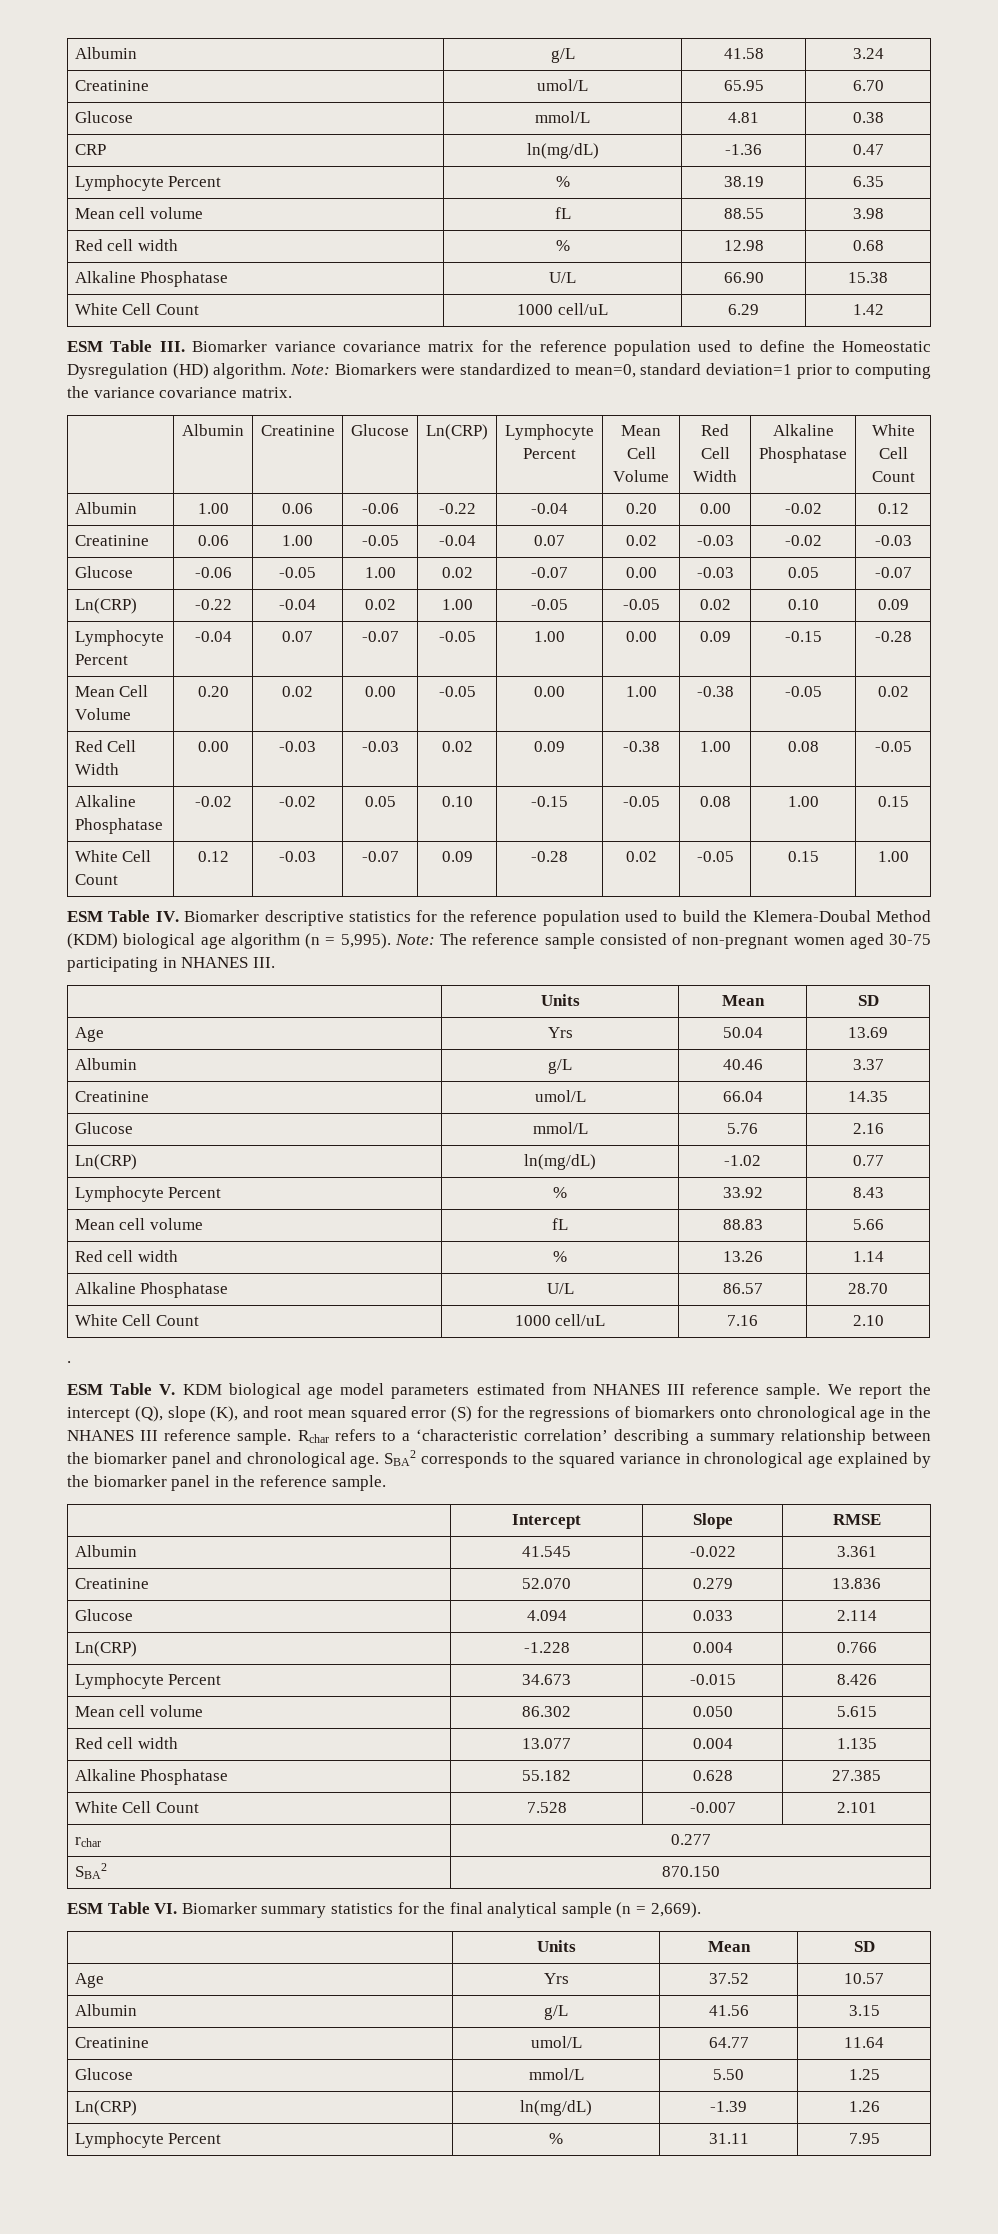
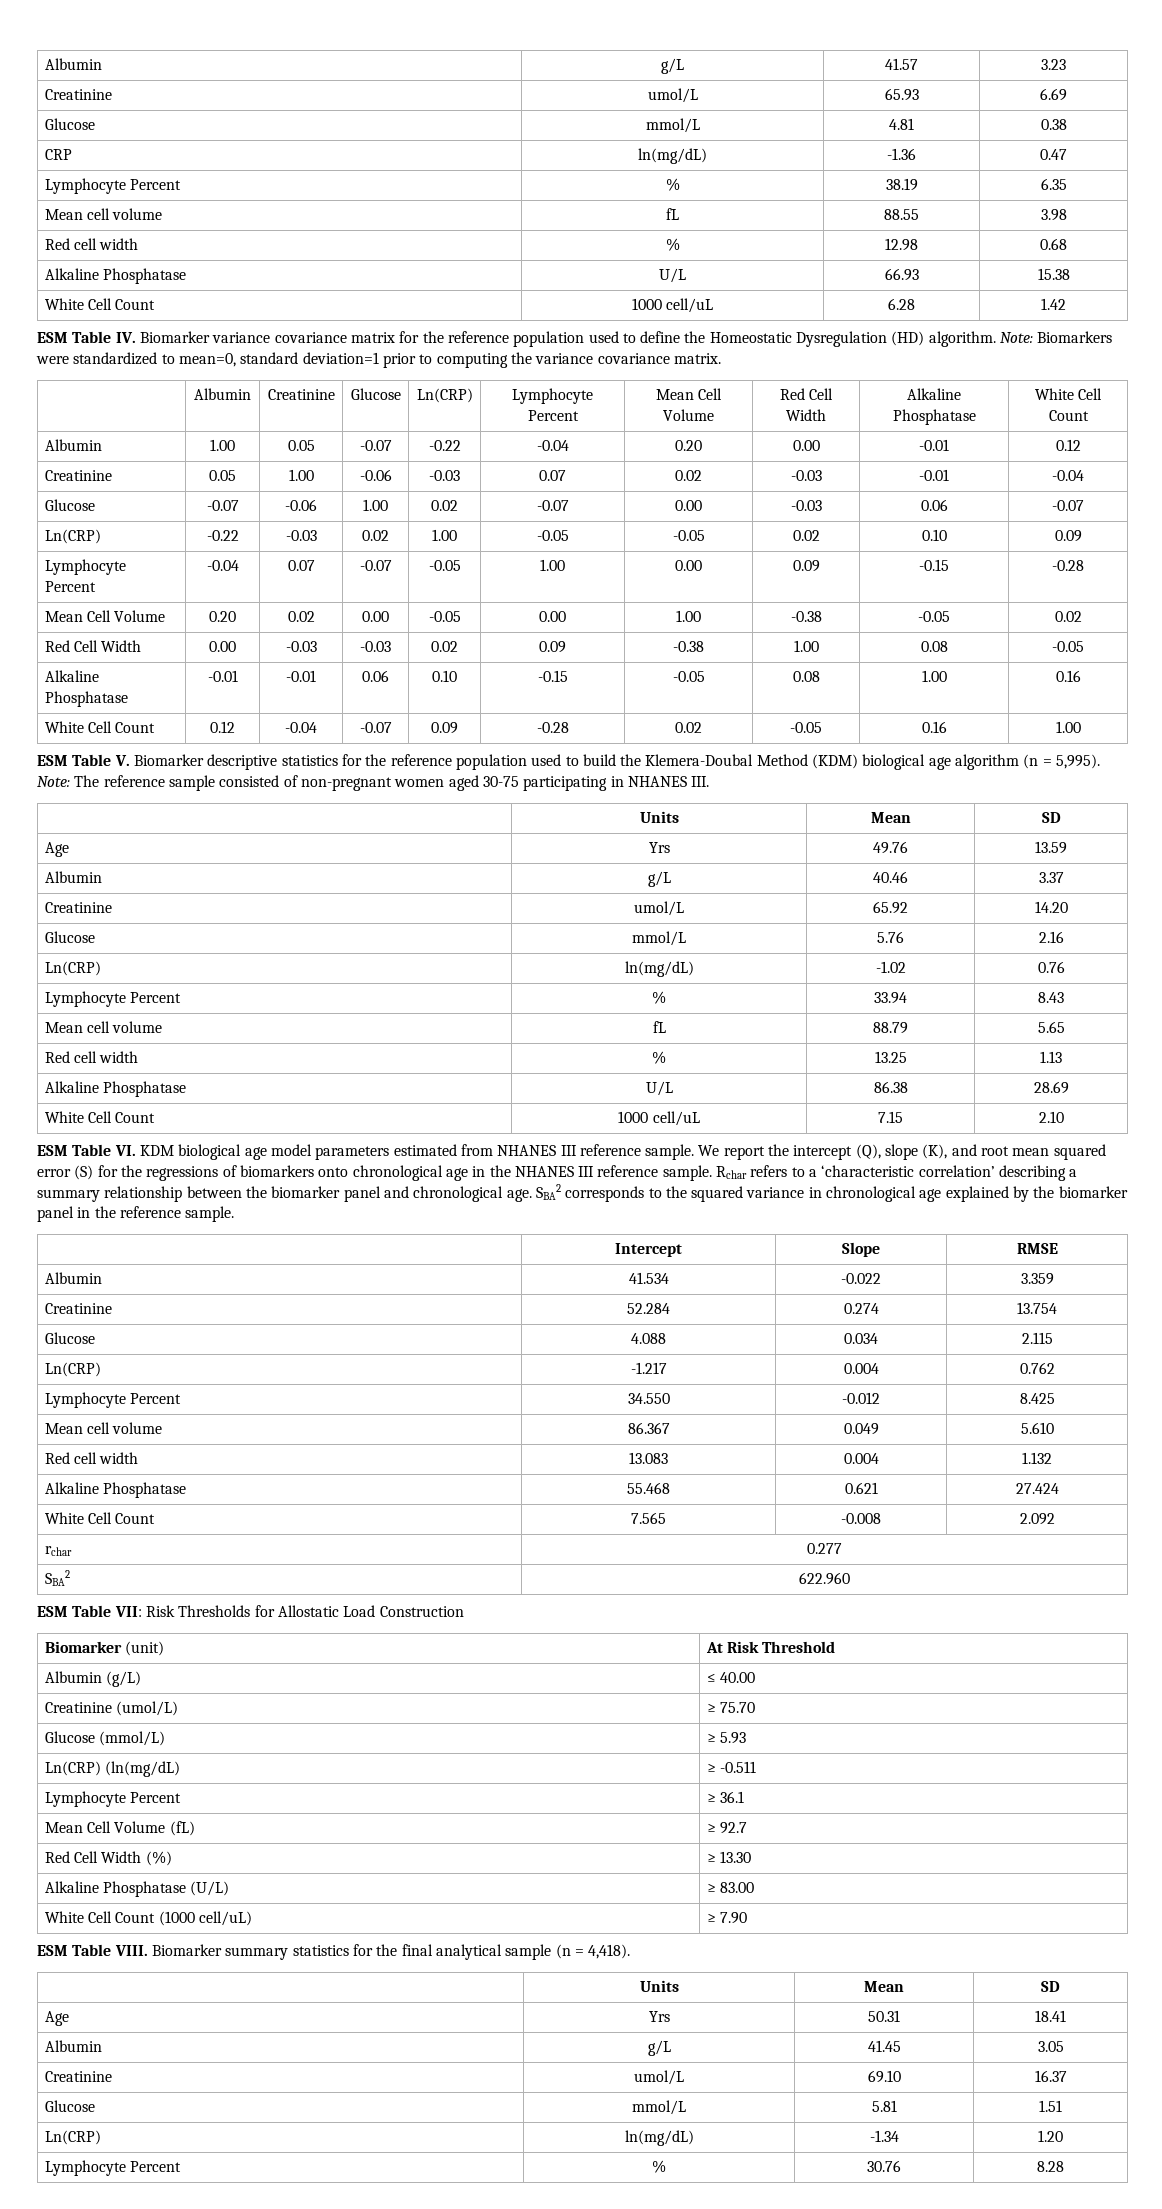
- Albumin | g/L | 41.58 | 3.24
- Creatinine | umol/L | 65.95 | 6.70
+ Albumin | g/L | 41.57 | 3.23
+ Creatinine | umol/L | 65.93 | 6.69
- Alkaline Phosphatase | U/L | 66.90 | 15.38
+ Alkaline Phosphatase | U/L | 66.93 | 15.38
- White Cell Count | 1000 cell/uL | 6.29 | 1.42
+ White Cell Count | 1000 cell/uL | 6.28 | 1.42
- ESM Table III. Biomarker variance covariance matrix for the reference population used to define the Homeostatic Dysregulation (HD) algorithm.
+ ESM Table IV. Biomarker variance covariance matrix for the reference population used to define the Homeostatic Dysregulation (HD) algorithm.
- Albumin | 1.00 | 0.06 | -0.06 | -0.22 | -0.04 | 0.20 | 0.00 | -0.02 | 0.12
+ Albumin | 1.00 | 0.05 | -0.07 | -0.22 | -0.04 | 0.20 | 0.00 | -0.01 | 0.12
- Creatinine | 0.06 | 1.00 | -0.05 | -0.04 | 0.07 | 0.02 | -0.03 | -0.02 | -0.03
- Glucose | -0.06 | -0.05 | 1.00 | 0.02 | -0.07 | 0.00 | -0.03 | 0.05 | -0.07
+ Creatinine | 0.05 | 1.00 | -0.06 | -0.03 | 0.07 | 0.02 | -0.03 | -0.01 | -0.04
+ Glucose | -0.07 | -0.06 | 1.00 | 0.02 | -0.07 | 0.00 | -0.03 | 0.06 | -0.07
- Ln(CRP) | -0.22 | -0.04 | 0.02 | 1.00 | -0.05 | -0.05 | 0.02 | 0.10 | 0.09
+ Ln(CRP) | -0.22 | -0.03 | 0.02 | 1.00 | -0.05 | -0.05 | 0.02 | 0.10 | 0.09
- Alkaline Phosphatase | -0.02 | -0.02 | 0.05 | 0.10 | -0.15 | -0.05 | 0.08 | 1.00 | 0.15
+ Alkaline Phosphatase | -0.01 | -0.01 | 0.06 | 0.10 | -0.15 | -0.05 | 0.08 | 1.00 | 0.16
- White Cell Count | 0.12 | -0.03 | -0.07 | 0.09 | -0.28 | 0.02 | -0.05 | 0.15 | 1.00
+ White Cell Count | 0.12 | -0.04 | -0.07 | 0.09 | -0.28 | 0.02 | -0.05 | 0.16 | 1.00
- ESM Table IV. Biomarker descriptive statistics for the reference population used to build the Klemera-Doubal Method (KDM) biological age algorithm (n = 5,995).
+ ESM Table V. Biomarker descriptive statistics for the reference population used to build the Klemera-Doubal Method (KDM) biological age algorithm (n = 5,995).
- Age | Yrs | 50.04 | 13.69
+ Age | Yrs | 49.76 | 13.59
- Creatinine | umol/L | 66.04 | 14.35
+ Creatinine | umol/L | 65.92 | 14.20
- Ln(CRP) | ln(mg/dL) | -1.02 | 0.77
- Lymphocyte Percent | % | 33.92 | 8.43
+ Ln(CRP) | ln(mg/dL) | -1.02 | 0.76
+ Lymphocyte Percent | % | 33.94 | 8.43
- Mean cell volume | fL | 88.83 | 5.66
- Red cell width | % | 13.26 | 1.14
- Alkaline Phosphatase | U/L | 86.57 | 28.70
- White Cell Count | 1000 cell/uL | 7.16 | 2.10
+ Mean cell volume | fL | 88.79 | 5.65
+ Red cell width | % | 13.25 | 1.13
+ Alkaline Phosphatase | U/L | 86.38 | 28.69
+ White Cell Count | 1000 cell/uL | 7.15 | 2.10
- .
- ESM Table V. KDM biological age model parameters estimated from NHANES III reference sample.
+ ESM Table VI. KDM biological age model parameters estimated from NHANES III reference sample.
- Albumin | 41.545 | -0.022 | 3.361
- Creatinine | 52.070 | 0.279 | 13.836
- Glucose | 4.094 | 0.033 | 2.114
- Ln(CRP) | -1.228 | 0.004 | 0.766
- Lymphocyte Percent | 34.673 | -0.015 | 8.426
- Mean cell volume | 86.302 | 0.050 | 5.615
- Red cell width | 13.077 | 0.004 | 1.135
- Alkaline Phosphatase | 55.182 | 0.628 | 27.385
- White Cell Count | 7.528 | -0.007 | 2.101
+ Albumin | 41.534 | -0.022 | 3.359
+ Creatinine | 52.284 | 0.274 | 13.754
+ Glucose | 4.088 | 0.034 | 2.115
+ Ln(CRP) | -1.217 | 0.004 | 0.762
+ Lymphocyte Percent | 34.550 | -0.012 | 8.425
+ Mean cell volume | 86.367 | 0.049 | 5.610
+ Red cell width | 13.083 | 0.004 | 1.132
+ Alkaline Phosphatase | 55.468 | 0.621 | 27.424
+ White Cell Count | 7.565 | -0.008 | 2.092
- SBA2 | 870.150
- ESM Table VI. Biomarker summary statistics for the final analytical sample (n = 2,669).
+ SBA2 | 622.960
+ ESM Table VII: Risk Thresholds for Allostatic Load Construction
+ Biomarker (unit) | At Risk Threshold
+ Albumin (g/L) | ≤ 40.00
+ Creatinine (umol/L) | ≥ 75.70
+ Glucose (mmol/L) | ≥ 5.93
+ Ln(CRP) (ln(mg/dL) | ≥ -0.511
+ Lymphocyte Percent | ≥ 36.1
+ Mean Cell Volume (fL) | ≥ 92.7
+ Red Cell Width (%) | ≥ 13.30
+ Alkaline Phosphatase (U/L) | ≥ 83.00
+ White Cell Count (1000 cell/uL) | ≥ 7.90
+ ESM Table VIII. Biomarker summary statistics for the final analytical sample (n = 4,418).
  | Units | Mean | SD
- Age | Yrs | 37.52 | 10.57
- Albumin | g/L | 41.56 | 3.15
- Creatinine | umol/L | 64.77 | 11.64
- Glucose | mmol/L | 5.50 | 1.25
- Ln(CRP) | ln(mg/dL) | -1.39 | 1.26
- Lymphocyte Percent | % | 31.11 | 7.95
+ Age | Yrs | 50.31 | 18.41
+ Albumin | g/L | 41.45 | 3.05
+ Creatinine | umol/L | 69.10 | 16.37
+ Glucose | mmol/L | 5.81 | 1.51
+ Ln(CRP) | ln(mg/dL) | -1.34 | 1.20
+ Lymphocyte Percent | % | 30.76 | 8.28

